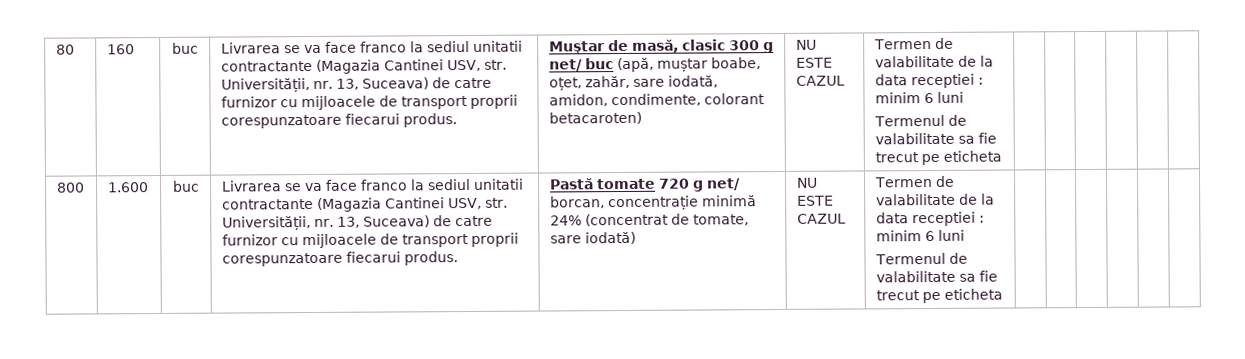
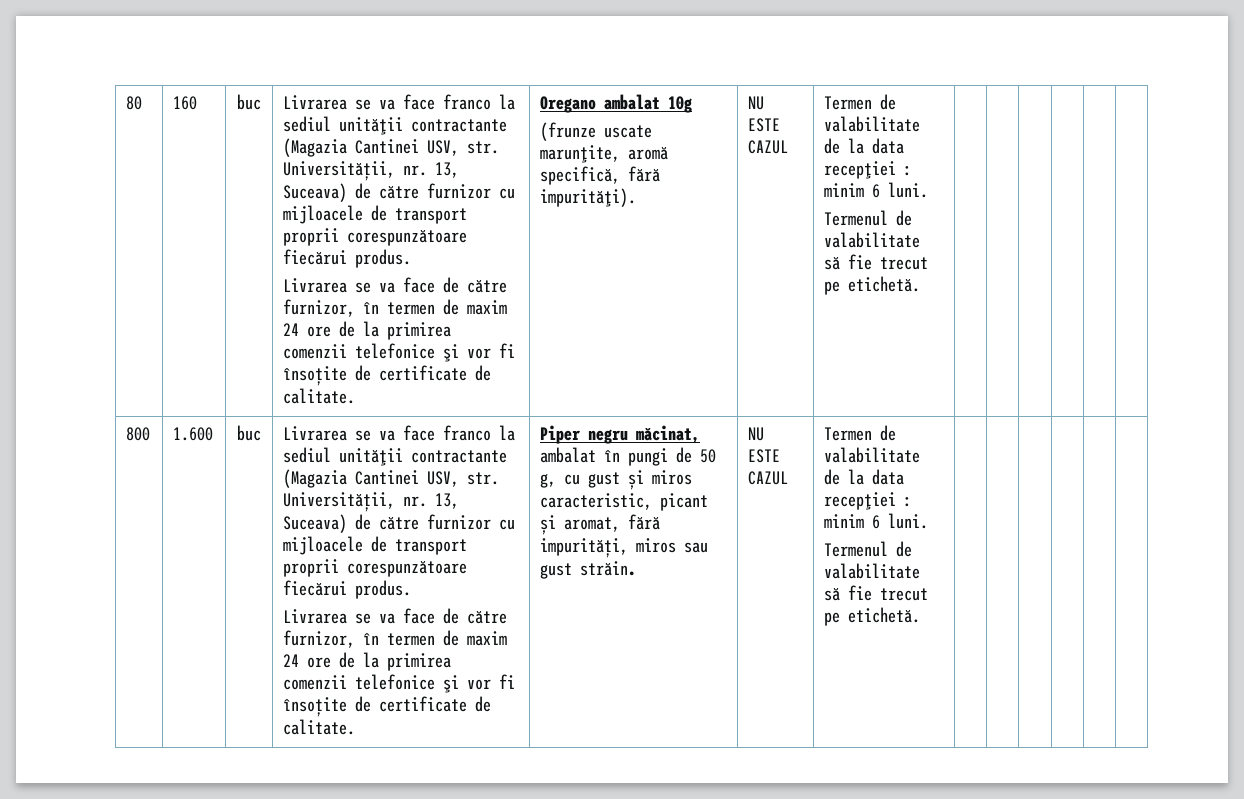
- 160 | buc | Livrarea se va face franco la sediul unitatii contractante (Magazia Cantinei USV, str. Universității, nr. 13, Suceava) de catre furnizor cu mijloacele de transport proprii corespunzatoare fiecarui produs. | Muştar de masă, clasic 300 g net/ buc (apă, muștar boabe, oțet, zahăr, sare iodată, amidon, condimente, colorant betacaroten) | NU ESTE CAZUL | Termen de valabilitate de la data receptiei : minim 6 luni
- Termenul de valabilitate sa fie trecut pe eticheta
+ 160 | buc | Livrarea se va face franco la sediul unităţii contractante (Magazia Cantinei USV, str. Universității, nr. 13, Suceava) de către furnizor cu mijloacele de transport proprii corespunzătoare fiecărui produs.
+ Livrarea se va face de către furnizor, în termen de maxim 24 ore de la primirea comenzii telefonice şi vor fi însoțite de certificate de calitate. | Oregano ambalat 10g
+ (frunze uscate marunţite, aromă specifică, fără impurităţi). | NU ESTE CAZUL | Termen de valabilitate de la data recepţiei : minim 6 luni.
+ Termenul de valabilitate să fie trecut pe etichetă.
- 1.600 | buc | Livrarea se va face franco la sediul unitatii contractante (Magazia Cantinei USV, str. Universității, nr. 13, Suceava) de catre furnizor cu mijloacele de transport proprii corespunzatoare fiecarui produs. | Pastă tomate 720 g net/ borcan, concentrație minimă 24% (concentrat de tomate, sare iodată) | NU ESTE CAZUL | Termen de valabilitate de la data receptiei : minim 6 luni
- Termenul de valabilitate sa fie trecut pe eticheta
+ 1.600 | buc | Livrarea se va face franco la sediul unităţii contractante (Magazia Cantinei USV, str. Universității, nr. 13, Suceava) de către furnizor cu mijloacele de transport proprii corespunzătoare fiecărui produs.
+ Livrarea se va face de către furnizor, în termen de maxim 24 ore de la primirea comenzii telefonice şi vor fi însoțite de certificate de calitate. | Piper negru măcinat, ambalat în pungi de 50 g, cu gust și miros caracteristic, picant și aromat, fără impurități, miros sau gust străin. | NU ESTE CAZUL | Termen de valabilitate de la data recepţiei : minim 6 luni.
+ Termenul de valabilitate să fie trecut pe etichetă.

